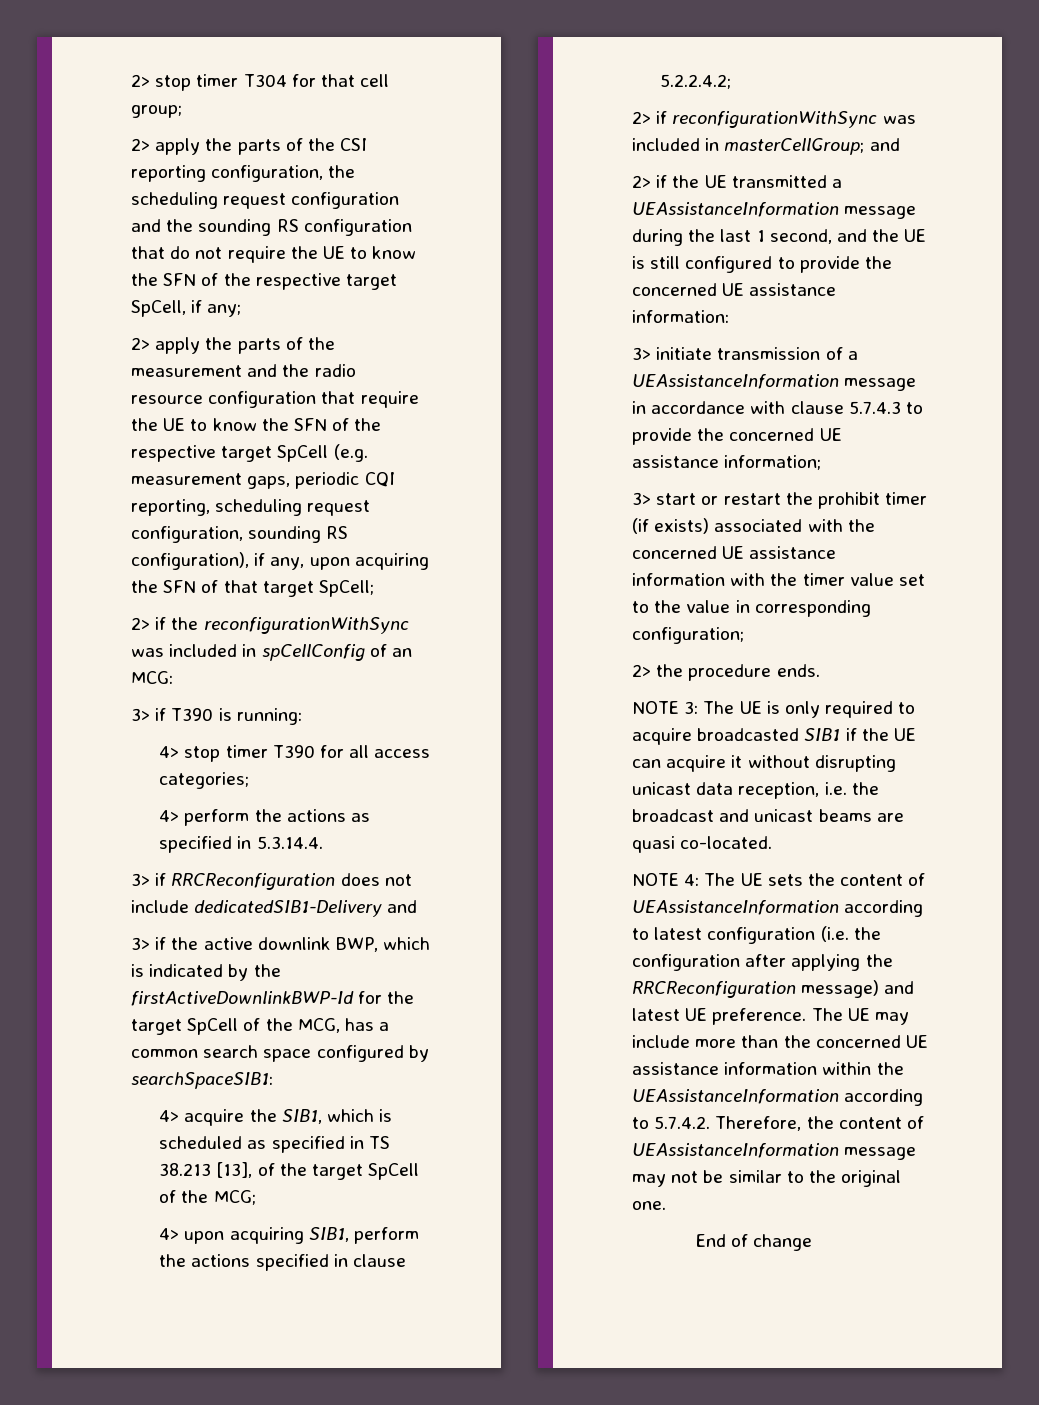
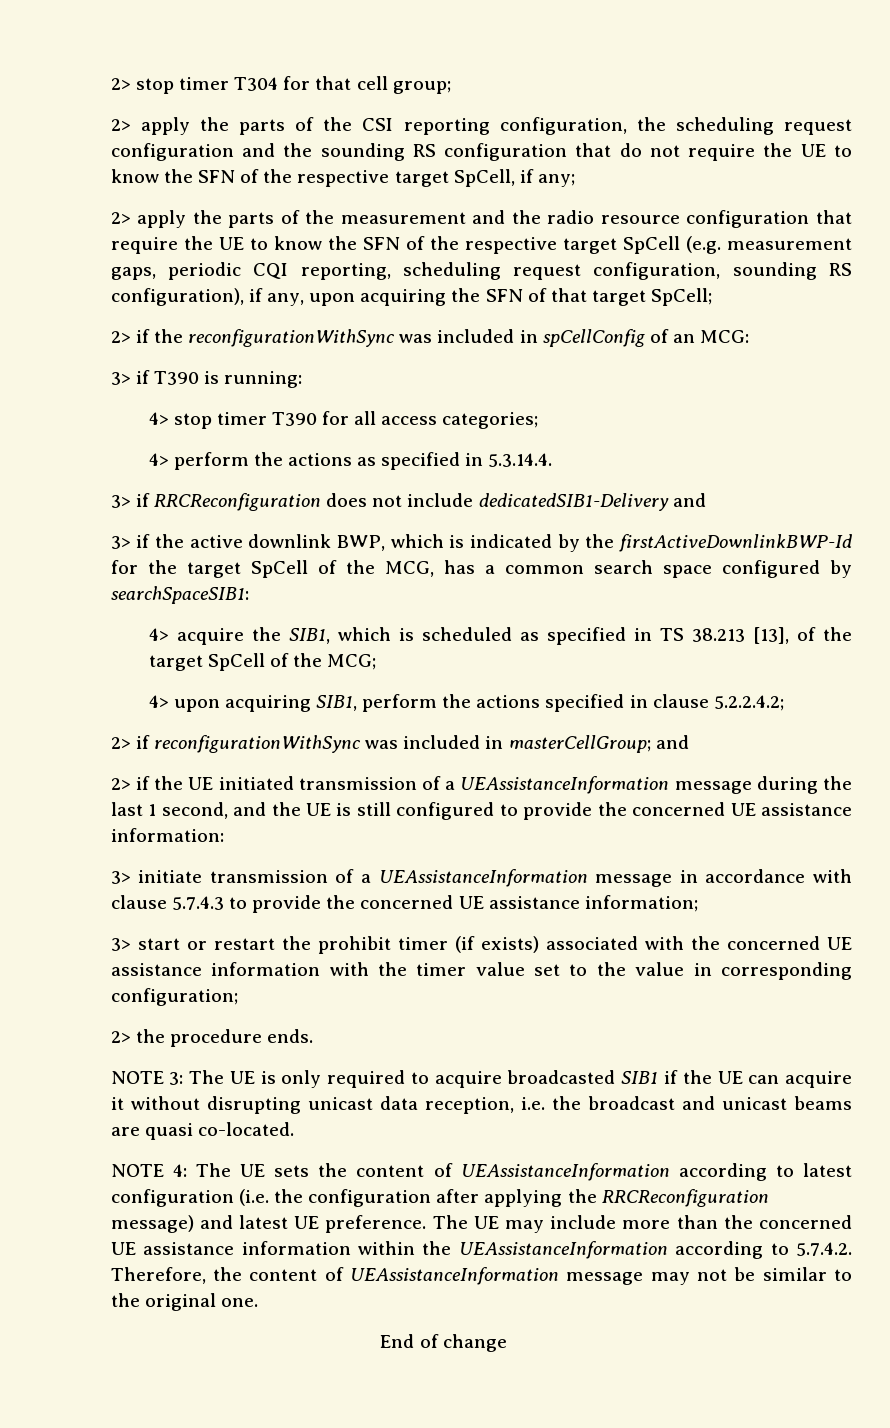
- 2> if the UE transmitted a UEAssistanceInformation message during the last 1 second, and the UE is still configured to provide the concerned UE assistance information:
+ 2> if the UE initiated transmission of a UEAssistanceInformation message during the last 1 second, and the UE is still configured to provide the concerned UE assistance information:

